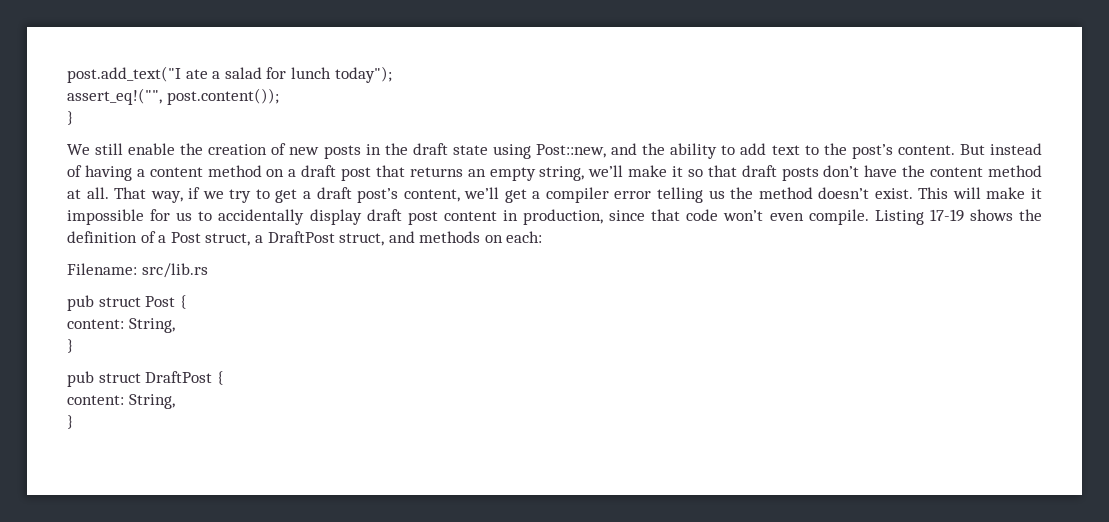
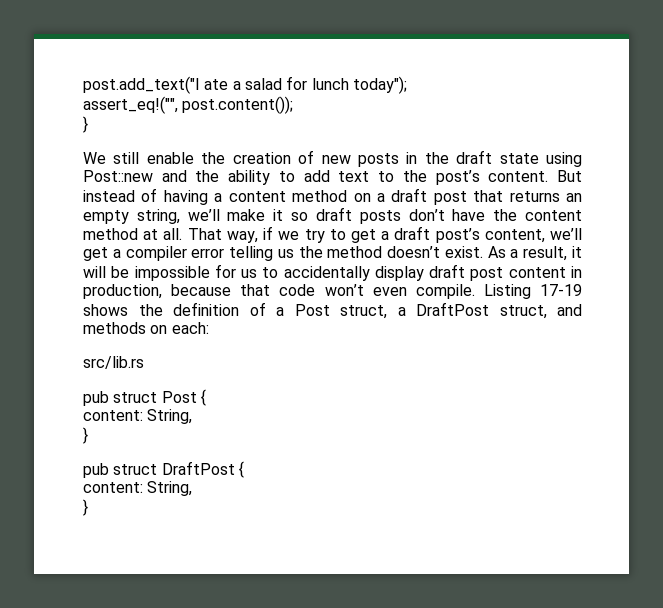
- We still enable the creation of new posts in the draft state using Post::new, and the ability to add text to the post’s content.
+ We still enable the creation of new posts in the draft state using Post::new and the ability to add text to the post’s content.
- But instead of having a content method on a draft post that returns an empty string, we’ll make it so that draft posts don’t have the content method at all.
+ But instead of having a content method on a draft post that returns an empty string, we’ll make it so draft posts don’t have the content method at all.
- This will make it impossible for us to accidentally display draft post content in production, since that code won’t even compile.
+ As a result, it will be impossible for us to accidentally display draft post content in production, because that code won’t even compile.
- Filename: src/lib.rs
+ src/lib.rs

